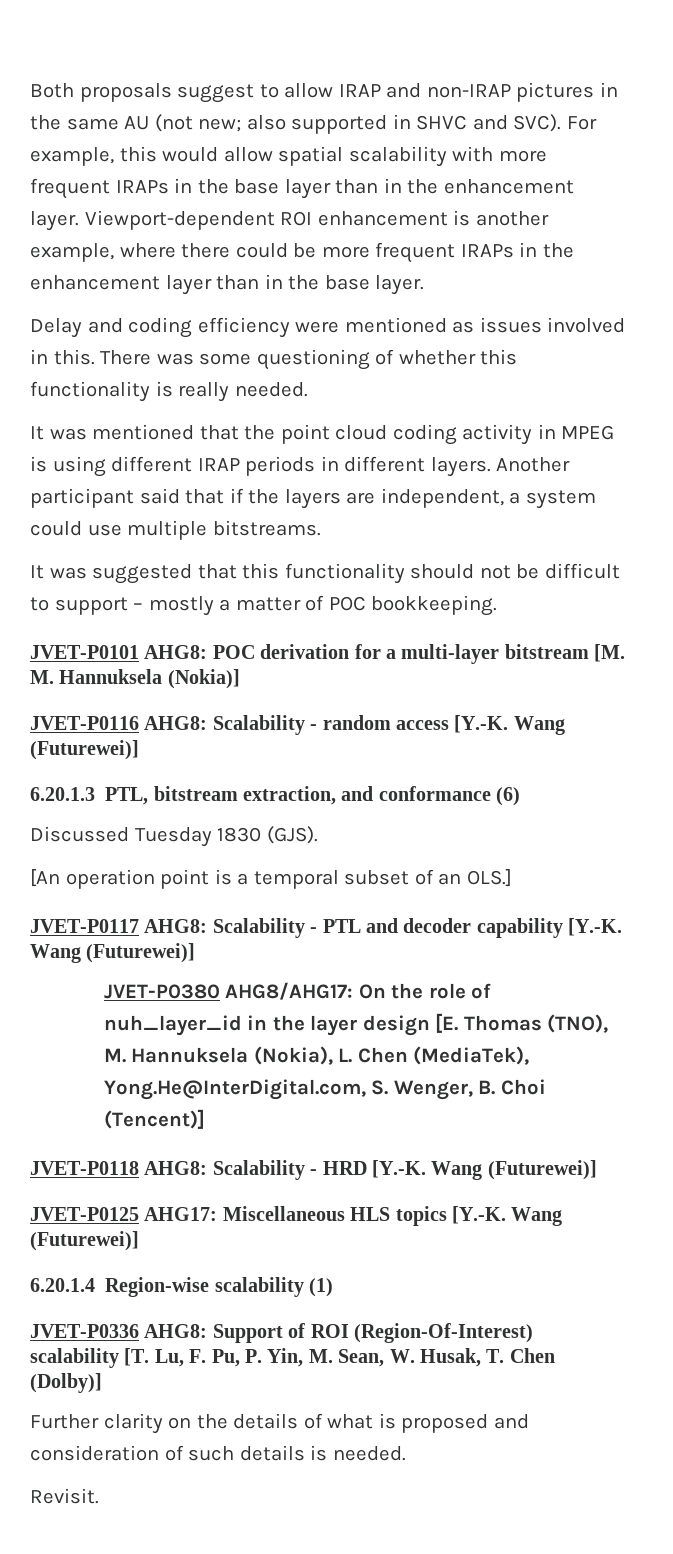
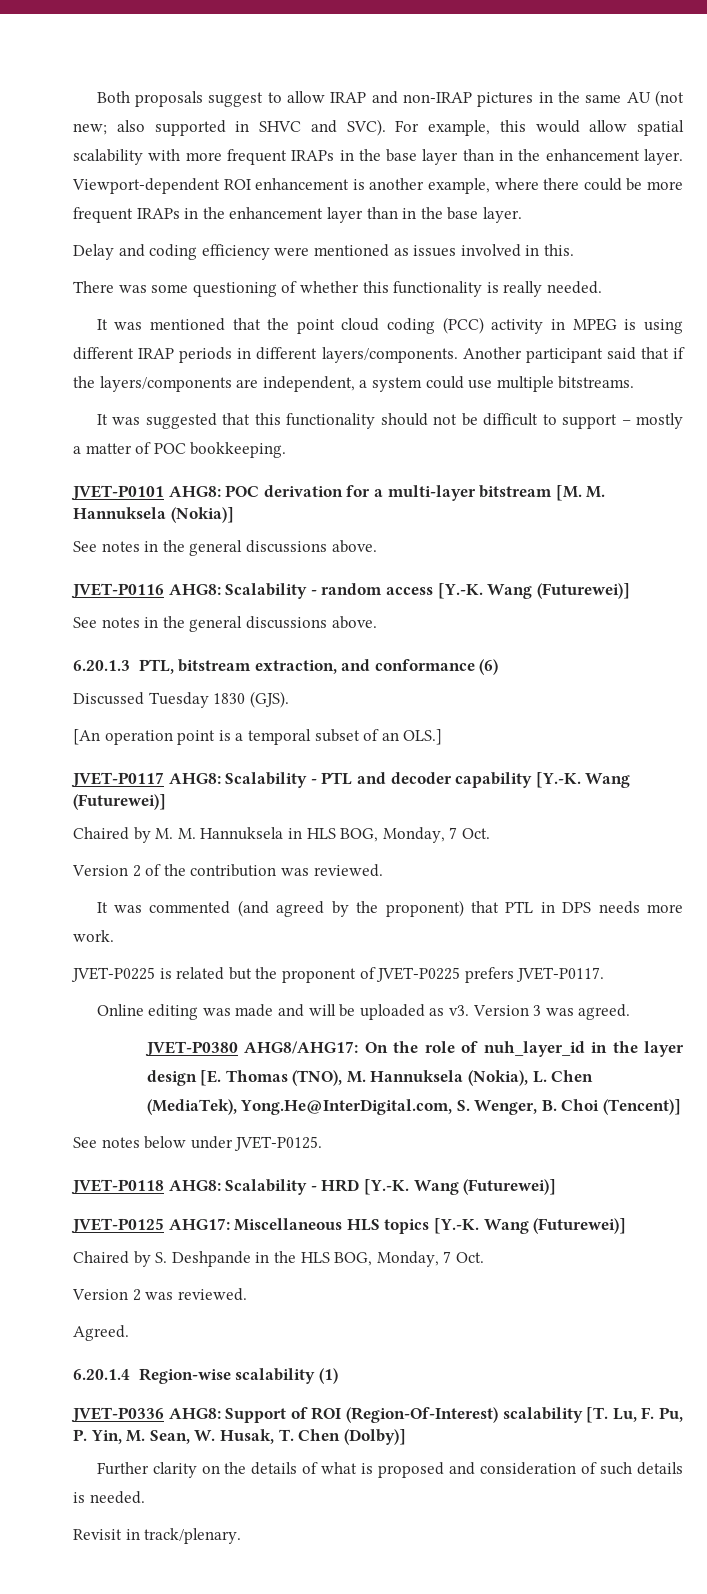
- Delay and coding efficiency were mentioned as issues involved in this. There was some questioning of whether this functionality is really needed.
+ Delay and coding efficiency were mentioned as issues involved in this.
+ There was some questioning of whether this functionality is really needed.
- It was mentioned that the point cloud coding activity in MPEG is using different IRAP periods in different layers.
+ It was mentioned that the point cloud coding (PCC) activity in MPEG is using different IRAP periods in different layers/components.
- Another participant said that if the layers are independent, a system could use multiple bitstreams.
+ Another participant said that if the layers/components are independent, a system could use multiple bitstreams.
  JVET-P0101 AHG8: POC derivation for a multi-layer bitstream [M. M. Hannuksela (Nokia)]
+ See notes in the general discussions above.
  JVET-P0116 AHG8: Scalability - random access [Y.-K. Wang (Futurewei)]
+ See notes in the general discussions above.
+ Chaired by M. M. Hannuksela in HLS BOG, Monday, 7 Oct.
+ Version 2 of the contribution was reviewed.
+ It was commented (and agreed by the proponent) that PTL in DPS needs more work.
+ JVET-P0225 is related but the proponent of JVET-P0225 prefers JVET-P0117.
+ Online editing was made and will be uploaded as v3. Version 3 was agreed.
+ See notes below under JVET-P0125.
+ Chaired by S. Deshpande in the HLS BOG, Monday, 7 Oct.
+ Version 2 was reviewed.
+ Agreed.
- Revisit.
+ Revisit in track/plenary.

